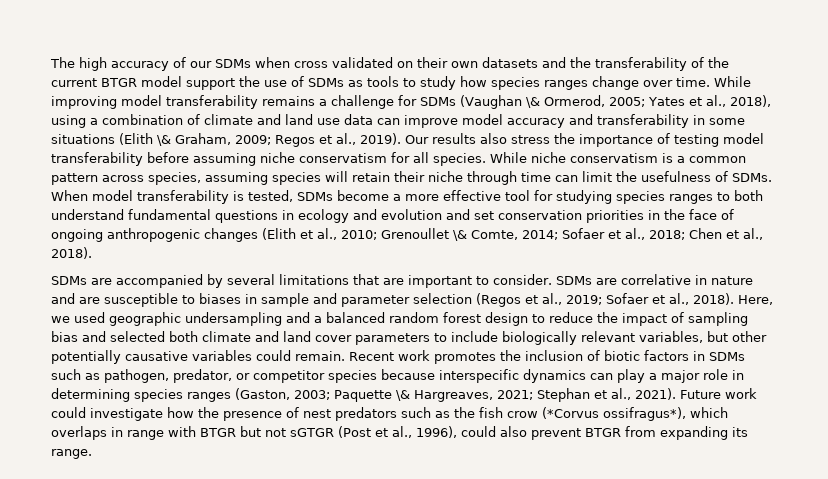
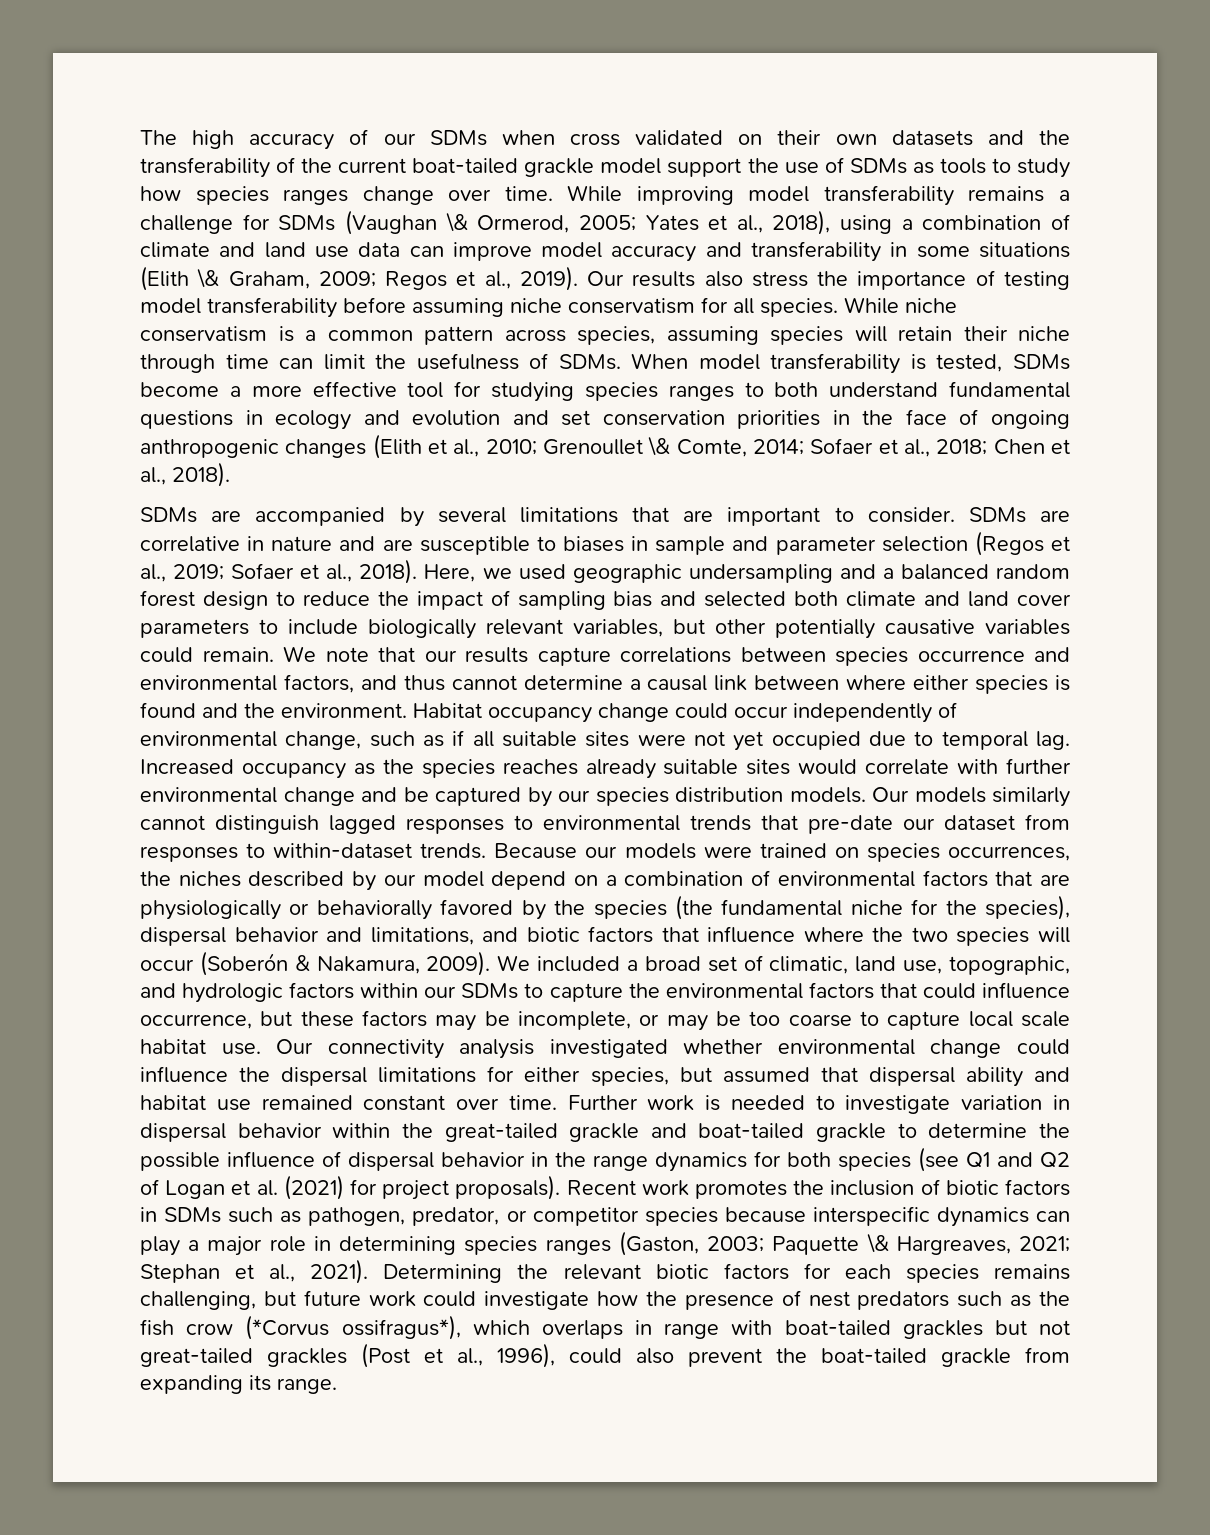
- The high accuracy of our SDMs when cross validated on their own datasets and the transferability of the current BTGR model support the use of SDMs as tools to study how species ranges change over time.
+ The high accuracy of our SDMs when cross validated on their own datasets and the transferability of the current boat-tailed grackle model support the use of SDMs as tools to study how species ranges change over time.
+ We note that our results capture correlations between species occurrence and environmental factors, and thus cannot determine a causal link between where either species is found and the environment. Habitat occupancy change could occur independently of environmental change, such as if all suitable sites were not yet occupied due to temporal lag. Increased occupancy as the species reaches already suitable sites would correlate with further environmental change and be captured by our species distribution models. Our models similarly cannot distinguish lagged responses to environmental trends that pre-date our dataset from responses to within-dataset trends. Because our models were trained on species occurrences, the niches described by our model depend on a combination of environmental factors that are physiologically or behaviorally favored by the species (the fundamental niche for the species), dispersal behavior and limitations, and biotic factors that influence where the two species will occur (Soberón & Nakamura, 2009). We included a broad set of climatic, land use, topographic, and hydrologic factors within our SDMs to capture the environmental factors that could influence occurrence, but these factors may be incomplete, or may be too coarse to capture local scale habitat use. Our connectivity analysis investigated whether environmental change could influence the dispersal limitations for either species, but assumed that dispersal ability and habitat use remained constant over time. Further work is needed to investigate variation in dispersal behavior within the great-tailed grackle and boat-tailed grackle to determine the possible influence of dispersal behavior in the range dynamics for both species (see Q1 and Q2 of Logan et al. (2021) for project proposals).
- Future work could investigate how the presence of nest predators such as the fish crow (*Corvus ossifragus*), which overlaps in range with BTGR but not sGTGR (Post et al., 1996), could also prevent BTGR from expanding its range.
+ Determining the relevant biotic factors for each species remains challenging, but future work could investigate how the presence of nest predators such as the fish crow (*Corvus ossifragus*), which overlaps in range with boat-tailed grackles but not great-tailed grackles (Post et al., 1996), could also prevent the boat-tailed grackle from expanding its range.

